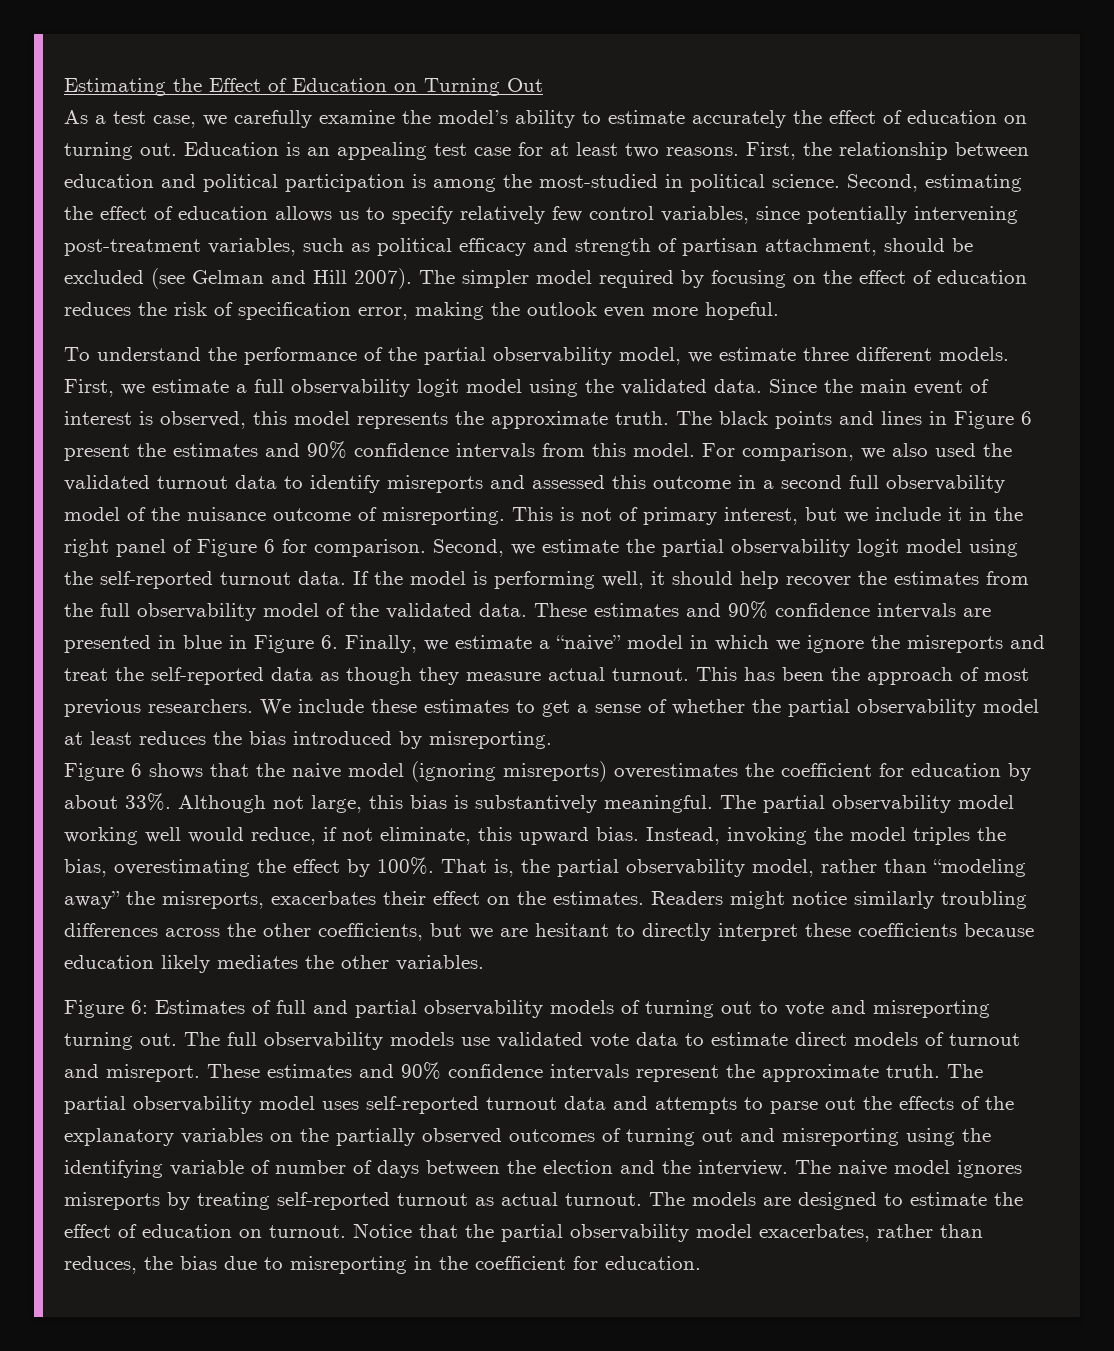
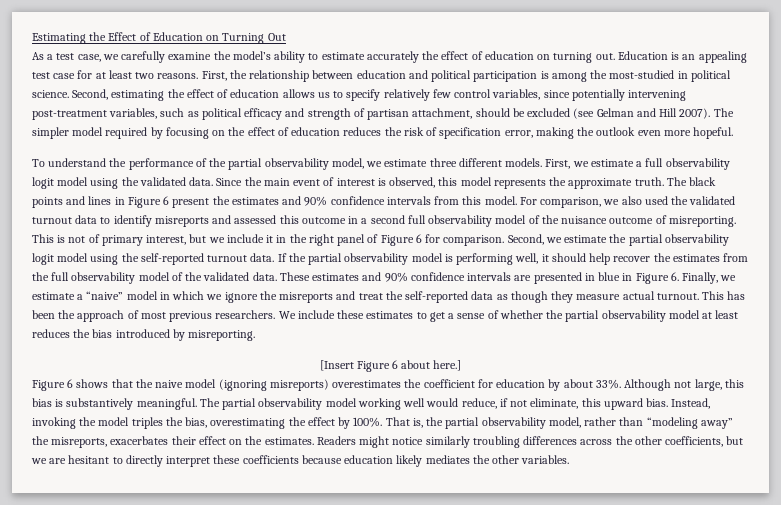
- If the model is performing well, it should help recover the estimates from the full observability model of the validated data.
+ If the partial observability model is performing well, it should help recover the estimates from the full observability model of the validated data.
+ [Insert Figure 6 about here.]
- Figure 6: Estimates of full and partial observability models of turning out to vote and misreporting turning out. The full observability models use validated vote data to estimate direct models of turnout and misreport. These estimates and 90% confidence intervals represent the approximate truth. The partial observability model uses self-reported turnout data and attempts to parse out the effects of the explanatory variables on the partially observed outcomes of turning out and misreporting using the identifying variable of number of days between the election and the interview. The naive model ignores misreports by treating self-reported turnout as actual turnout. The models are designed to estimate the effect of education on turnout. Notice that the partial observability model exacerbates, rather than reduces, the bias due to misreporting in the coefficient for education.

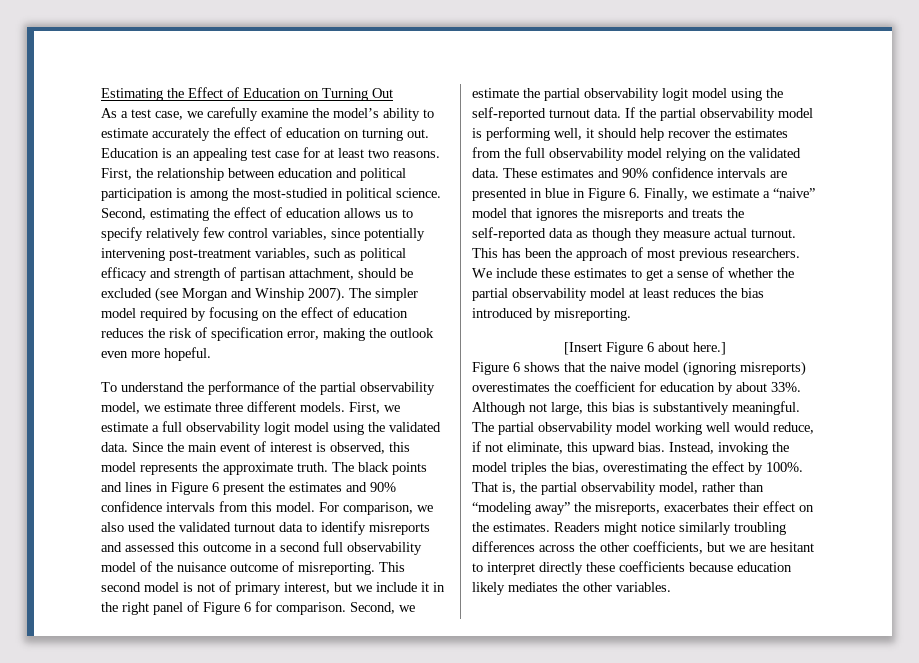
- Second, estimating the effect of education allows us to specify relatively few control variables, since potentially intervening post-treatment variables, such as political efficacy and strength of partisan attachment, should be excluded (see Gelman and Hill 2007).
+ Second, estimating the effect of education allows us to specify relatively few control variables, since potentially intervening post-treatment variables, such as political efficacy and strength of partisan attachment, should be excluded (see Morgan and Winship 2007).
- This is not of primary interest, but we include it in the right panel of Figure 6 for comparison.
+ This second model is not of primary interest, but we include it in the right panel of Figure 6 for comparison.
- If the partial observability model is performing well, it should help recover the estimates from the full observability model of the validated data.
+ If the partial observability model is performing well, it should help recover the estimates from the full observability model relying on the validated data.
- These estimates and 90% confidence intervals are presented in blue in Figure 6. Finally, we estimate a “naive” model in which we ignore the misreports and treat the self-reported data as though they measure actual turnout.
+ These estimates and 90% confidence intervals are presented in blue in Figure 6. Finally, we estimate a “naive” model that ignores the misreports and treats the self-reported data as though they measure actual turnout.
- Readers might notice similarly troubling differences across the other coefficients, but we are hesitant to directly interpret these coefficients because education likely mediates the other variables.
+ Readers might notice similarly troubling differences across the other coefficients, but we are hesitant to interpret directly these coefficients because education likely mediates the other variables.

